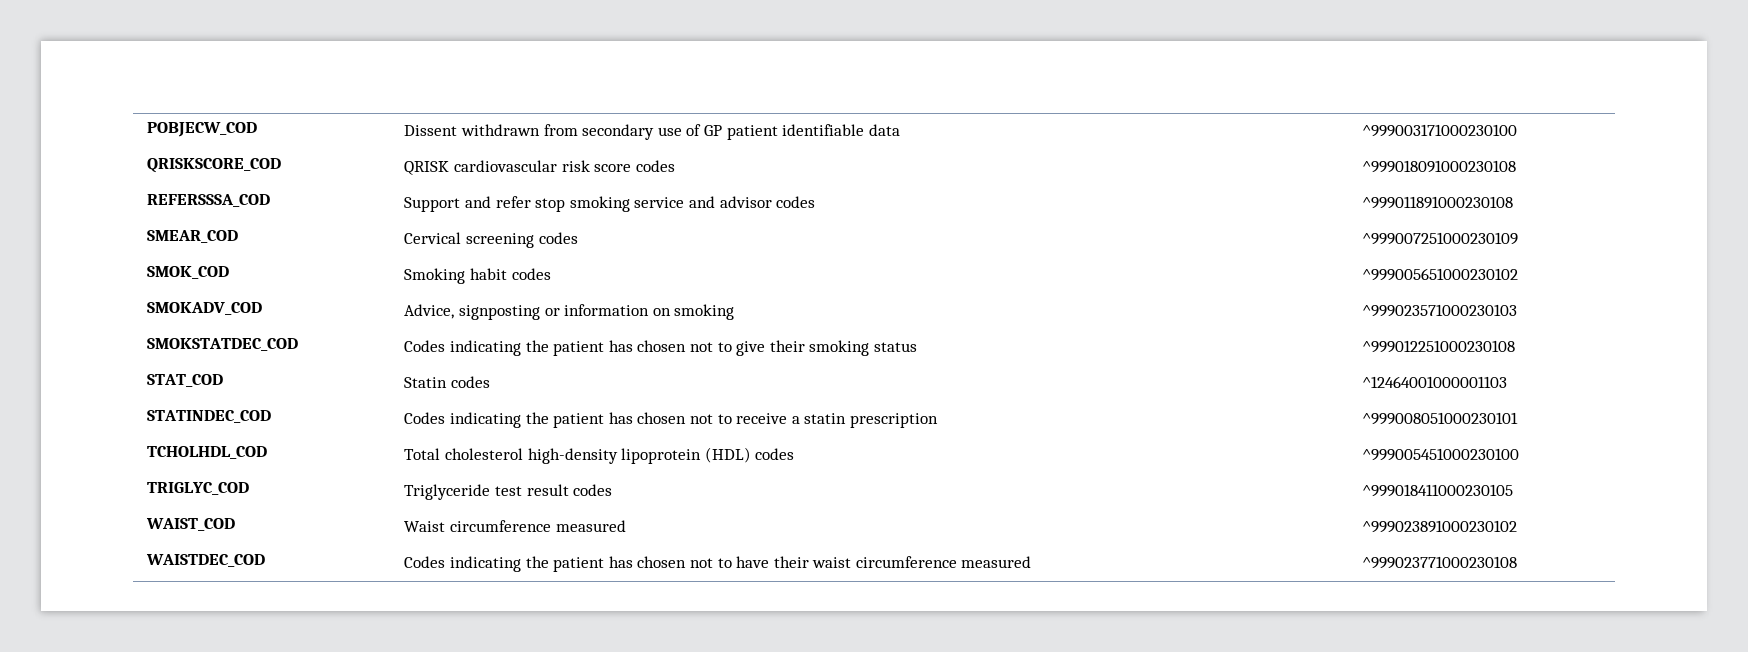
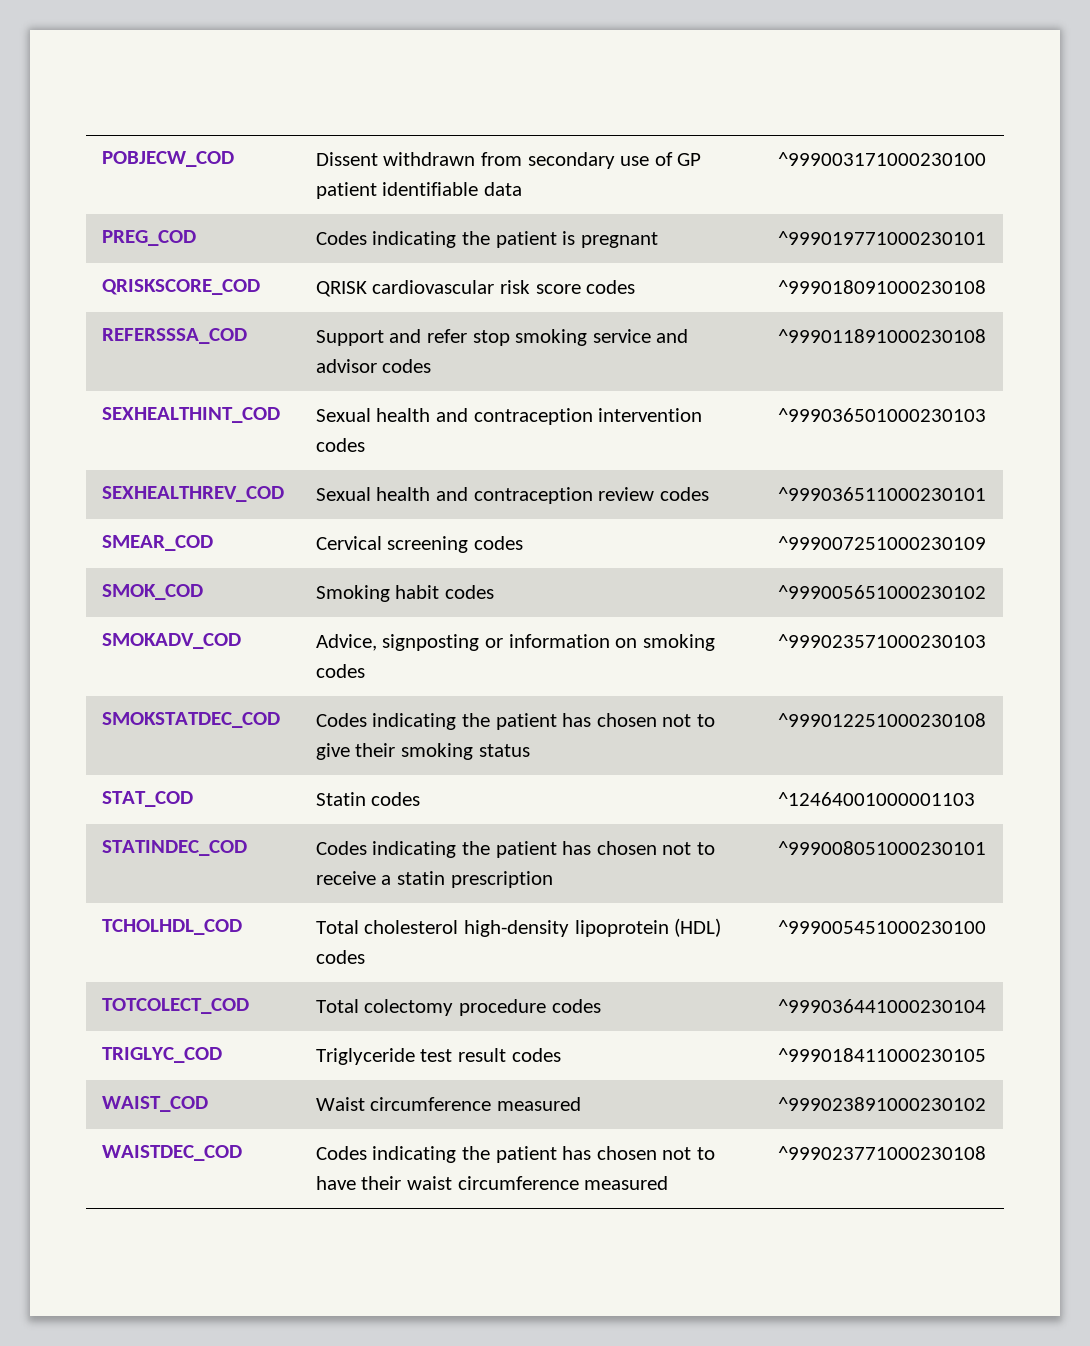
+ PREG_COD | Codes indicating the patient is pregnant | ^999019771000230101
+ SEXHEALTHINT_COD | Sexual health and contraception intervention codes | ^999036501000230103
+ SEXHEALTHREV_COD | Sexual health and contraception review codes | ^999036511000230101
- SMOKADV_COD | Advice, signposting or information on smoking | ^999023571000230103
+ SMOKADV_COD | Advice, signposting or information on smoking codes | ^999023571000230103
+ TOTCOLECT_COD | Total colectomy procedure codes | ^999036441000230104

